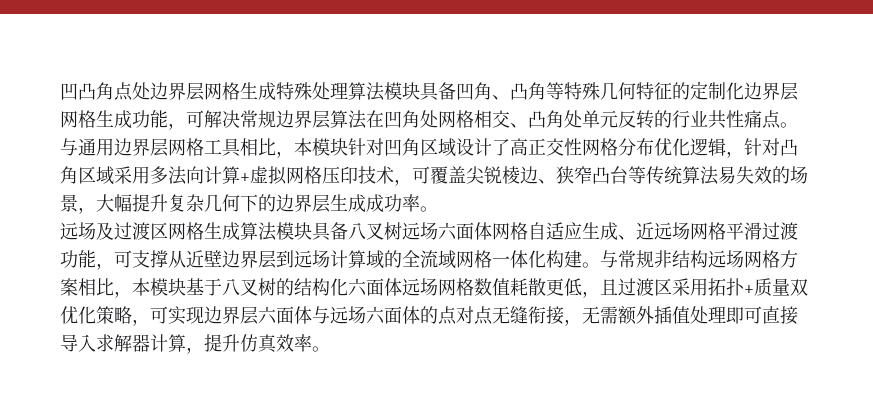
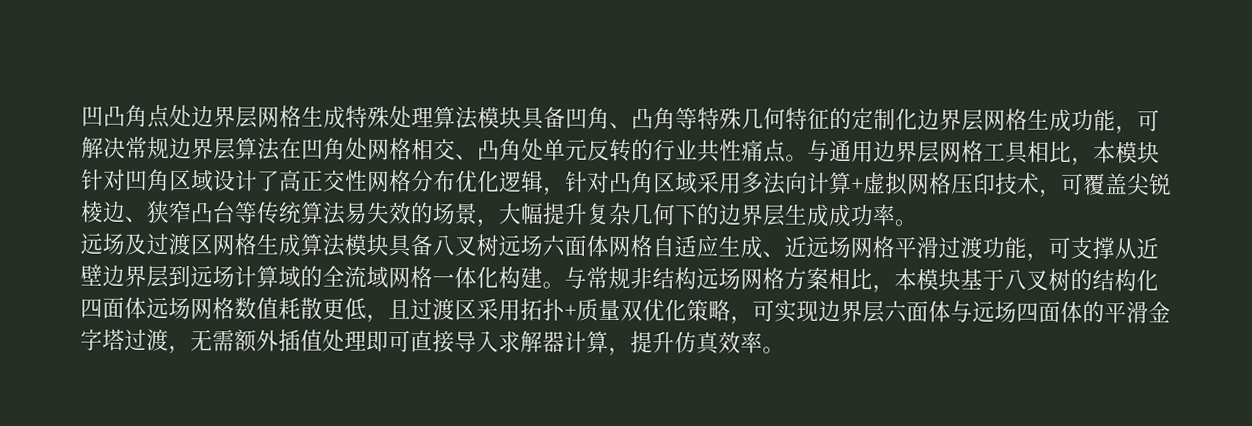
- 与常规非结构远场网格方案相比，本模块基于八叉树的结构化六面体远场网格数值耗散更低，且过渡区采用拓扑+质量双优化策略，可实现边界层六面体与远场六面体的点对点无缝衔接，无需额外插值处理即可直接导入求解器计算，提升仿真效率。
+ 与常规非结构远场网格方案相比，本模块基于八叉树的结构化四面体远场网格数值耗散更低，且过渡区采用拓扑+质量双优化策略，可实现边界层六面体与远场四面体的平滑金字塔过渡，无需额外插值处理即可直接导入求解器计算，提升仿真效率。

